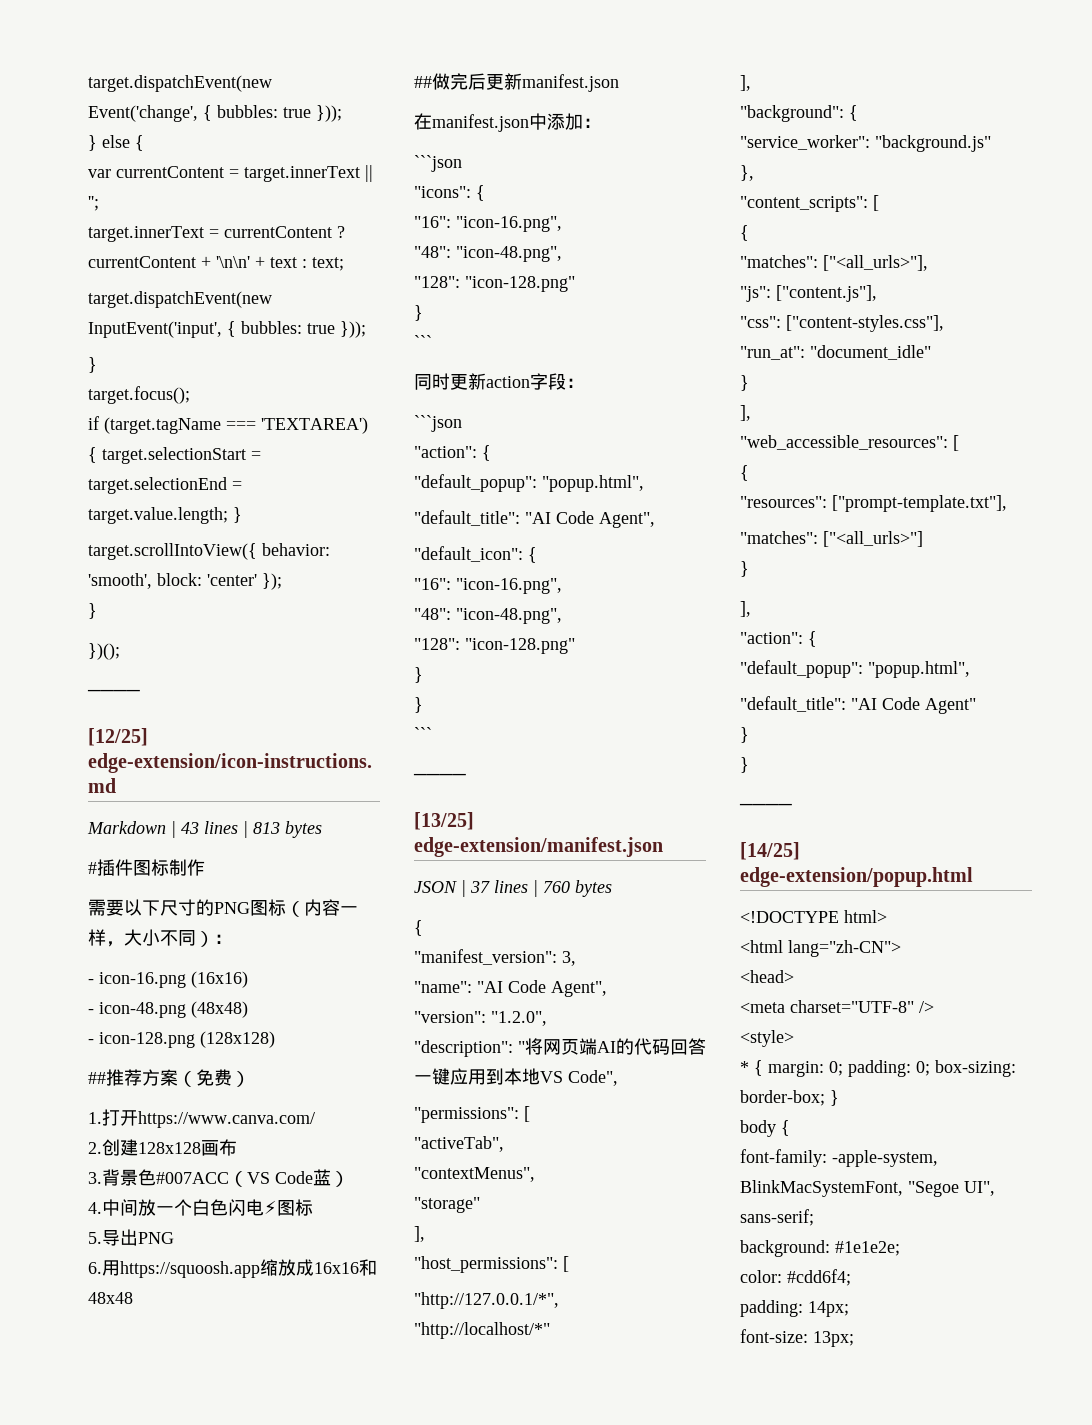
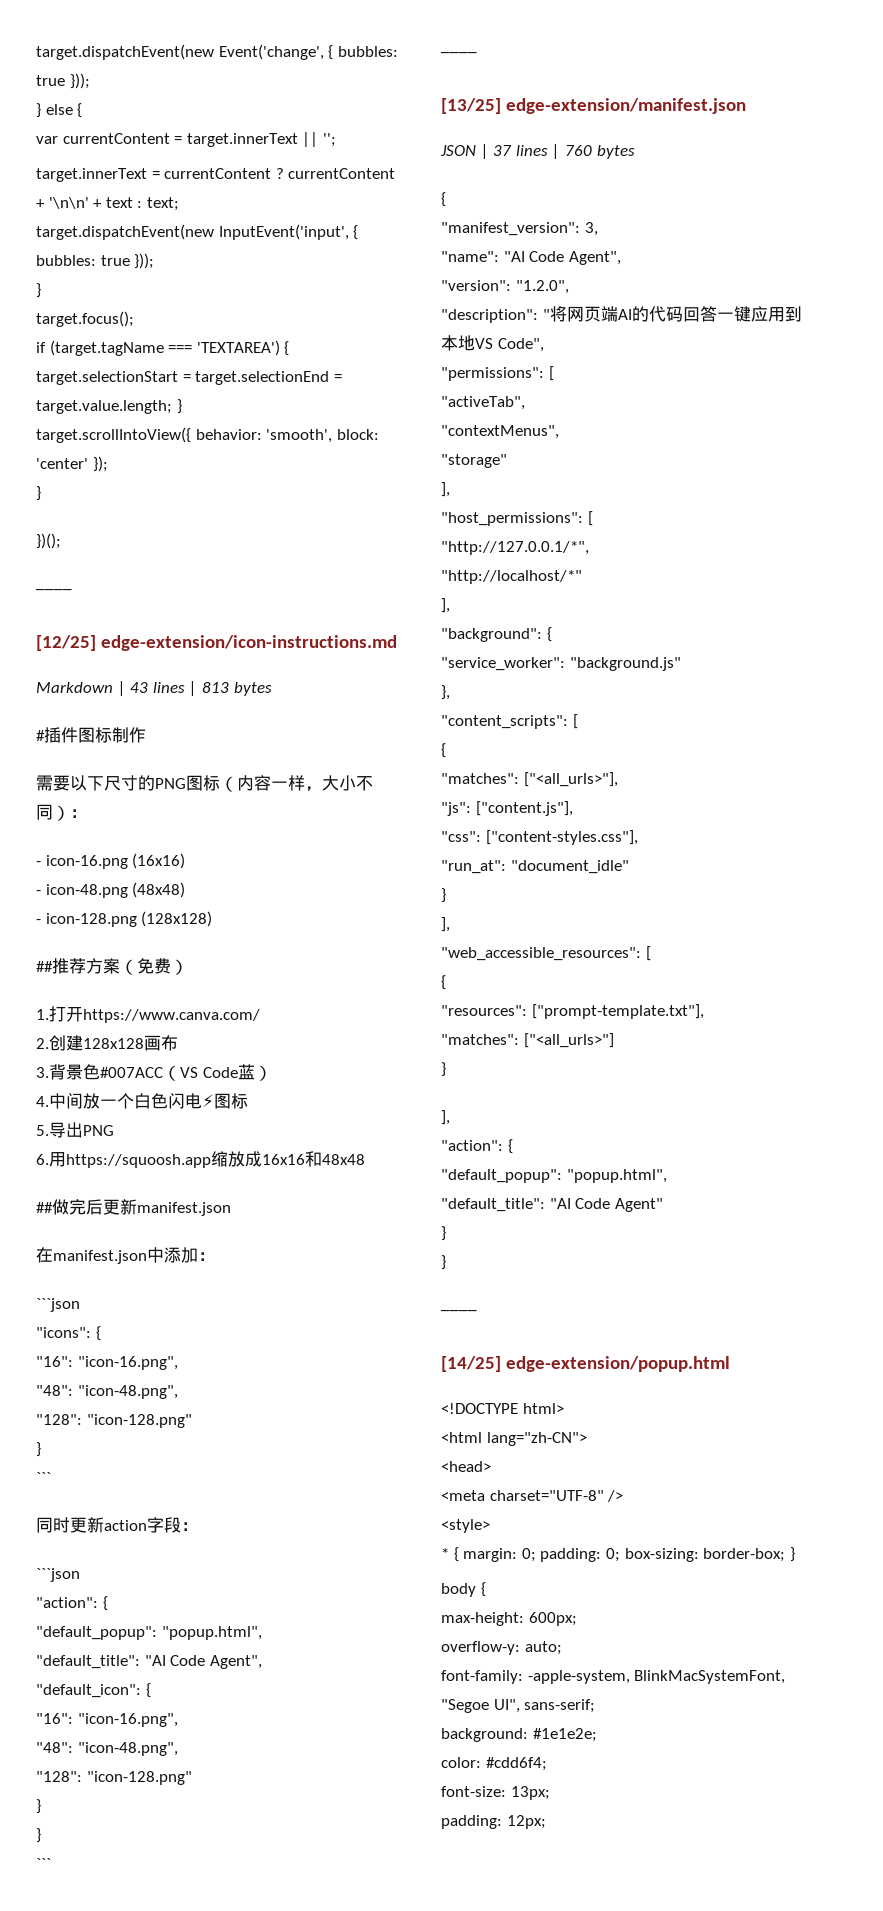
+ max-height: 600px;
+ overflow-y: auto;
- padding: 14px;
+ padding: 12px;

